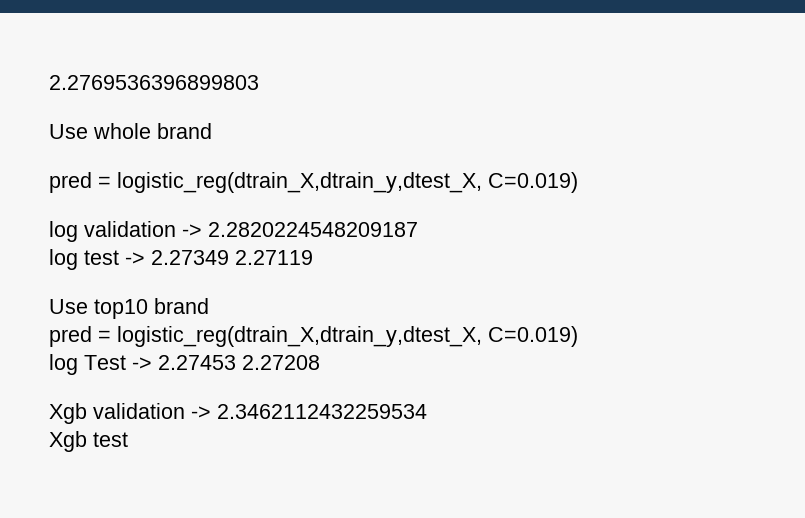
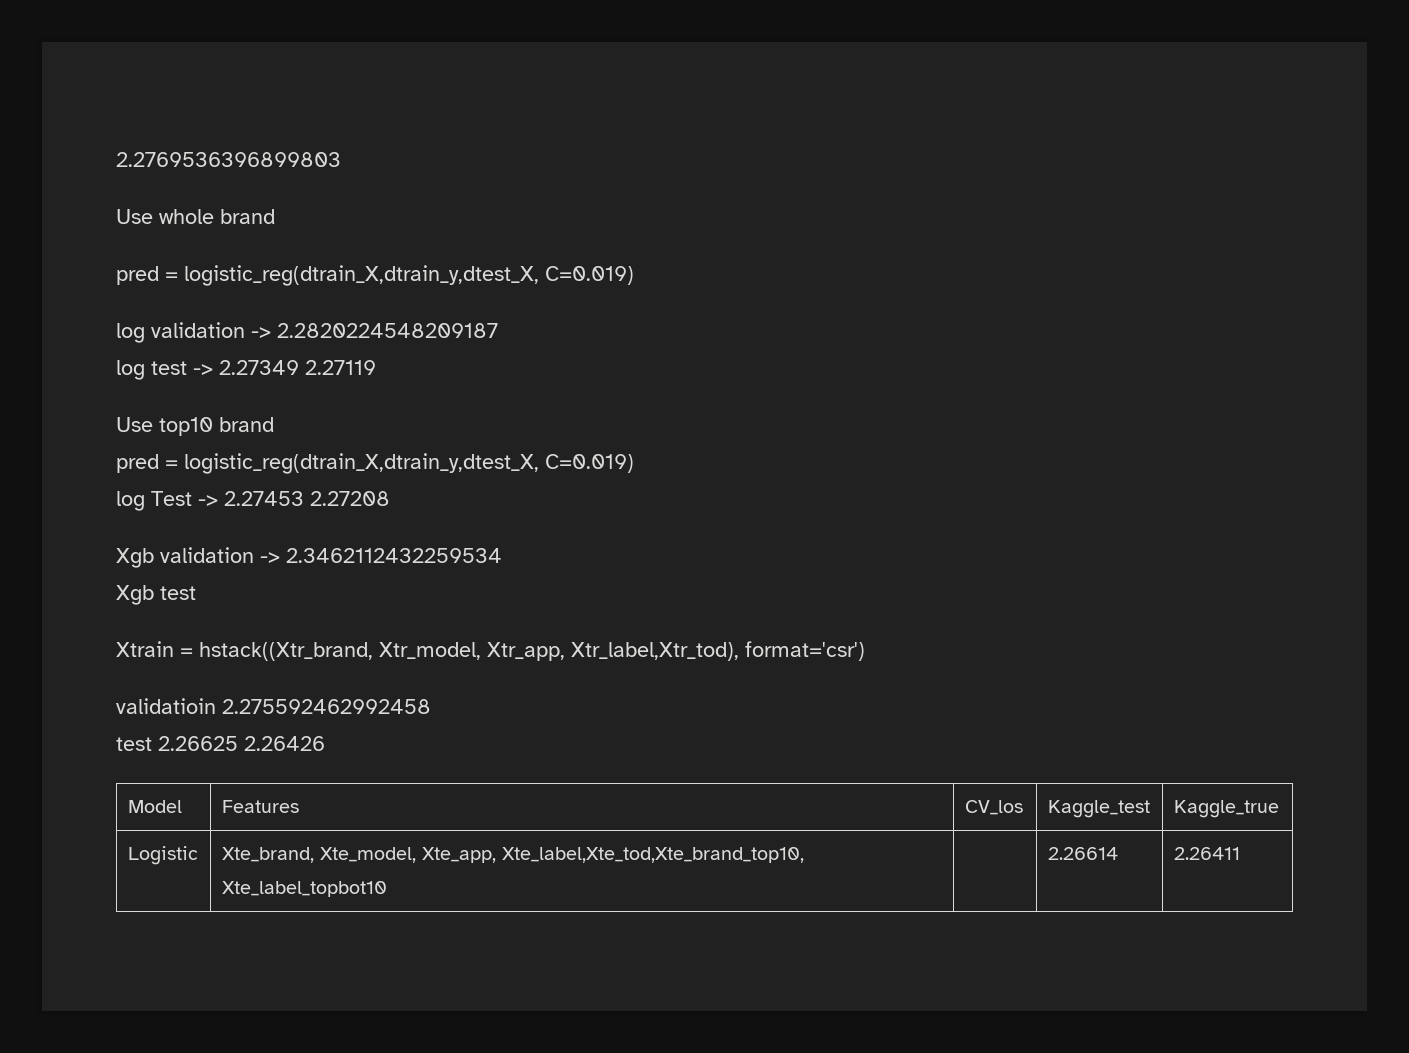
+ Xtrain = hstack((Xtr_brand, Xtr_model, Xtr_app, Xtr_label,Xtr_tod), format='csr')
+ validatioin 2.275592462992458
+ test 2.26625 2.26426
+ Model | Features | CV_los | Kaggle_test | Kaggle_true
+ Logistic | Xte_brand, Xte_model, Xte_app, Xte_label,Xte_tod,Xte_brand_top10, Xte_label_topbot10 | | 2.26614 | 2.26411

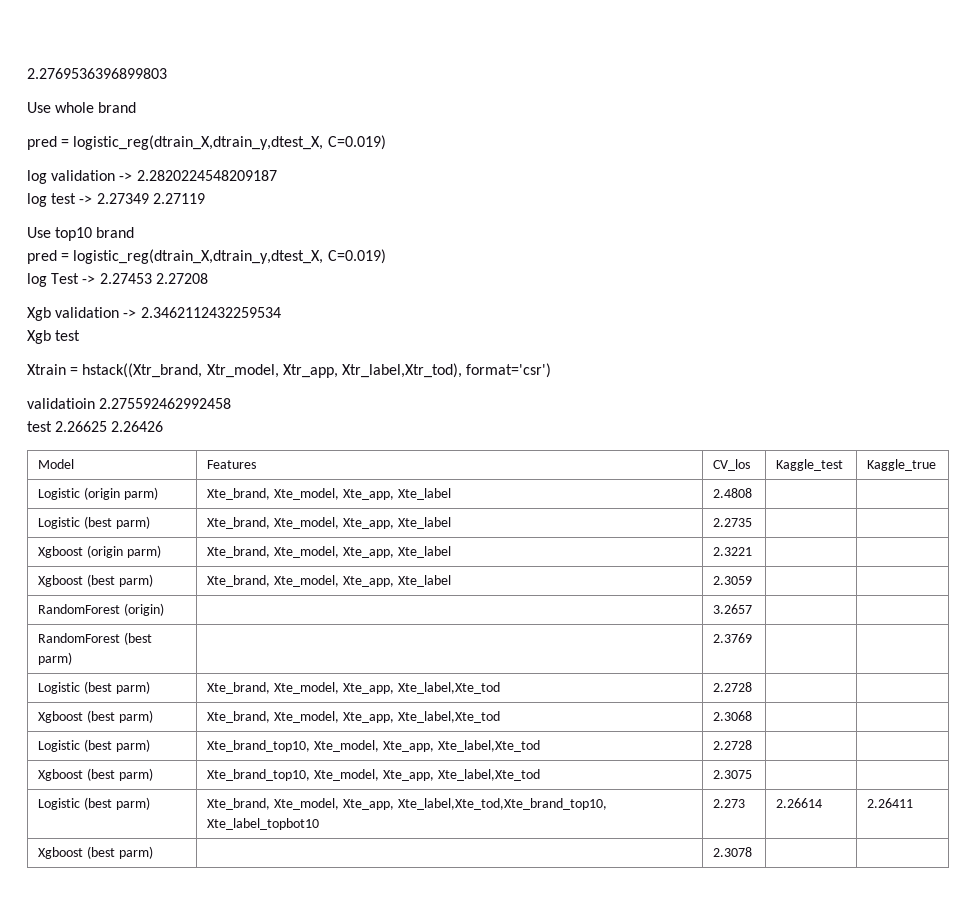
- Logistic | Xte_brand, Xte_model, Xte_app, Xte_label,Xte_tod,Xte_brand_top10, Xte_label_topbot10 | | 2.26614 | 2.26411
+ Logistic (origin parm) | Xte_brand, Xte_model, Xte_app, Xte_label | 2.4808 | |
+ Logistic (best parm) | Xte_brand, Xte_model, Xte_app, Xte_label | 2.2735 | |
+ Xgboost (origin parm) | Xte_brand, Xte_model, Xte_app, Xte_label | 2.3221 | |
+ Xgboost (best parm) | Xte_brand, Xte_model, Xte_app, Xte_label | 2.3059 | |
+ RandomForest (origin) | | 3.2657 | |
+ RandomForest (best parm) | | 2.3769 | |
+ Logistic (best parm) | Xte_brand, Xte_model, Xte_app, Xte_label,Xte_tod | 2.2728 | |
+ Xgboost (best parm) | Xte_brand, Xte_model, Xte_app, Xte_label,Xte_tod | 2.3068 | |
+ Logistic (best parm) | Xte_brand_top10, Xte_model, Xte_app, Xte_label,Xte_tod | 2.2728 | |
+ Xgboost (best parm) | Xte_brand_top10, Xte_model, Xte_app, Xte_label,Xte_tod | 2.3075 | |
+ Logistic (best parm) | Xte_brand, Xte_model, Xte_app, Xte_label,Xte_tod,Xte_brand_top10, Xte_label_topbot10 | 2.273 | 2.26614 | 2.26411
+ Xgboost (best parm) | | 2.3078 | |

